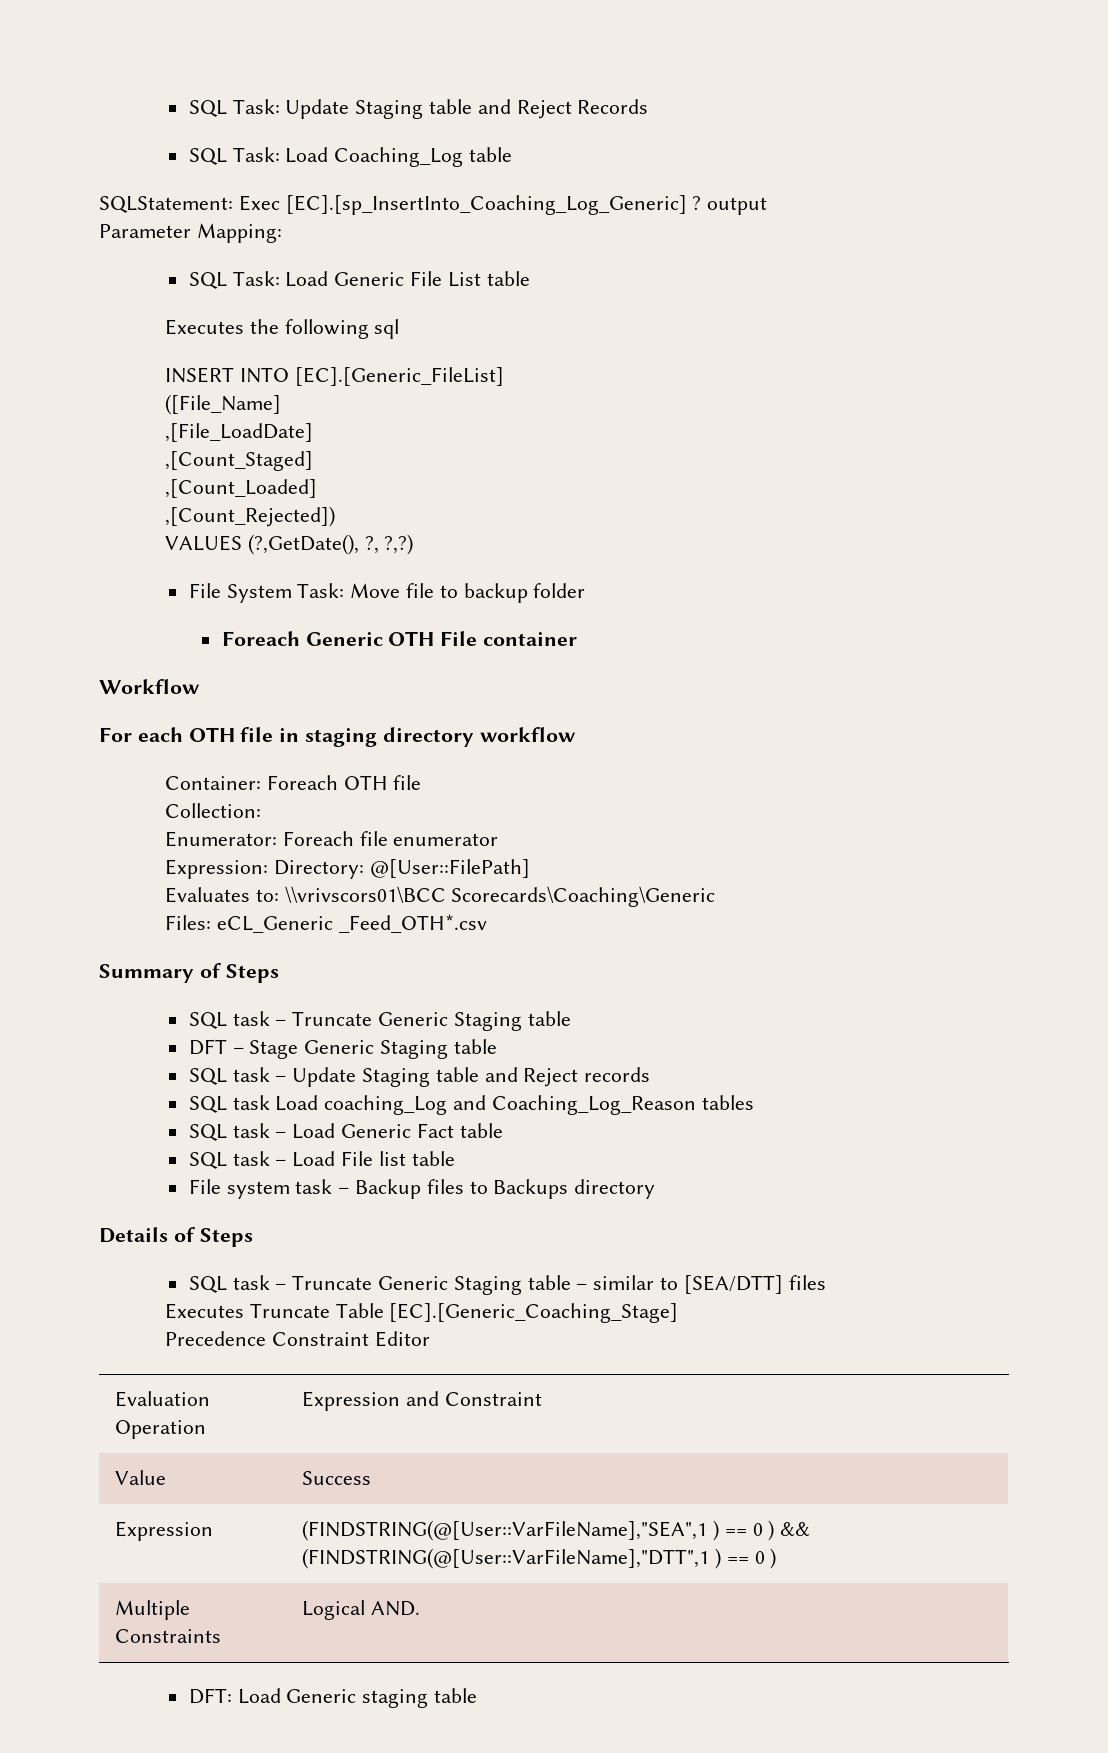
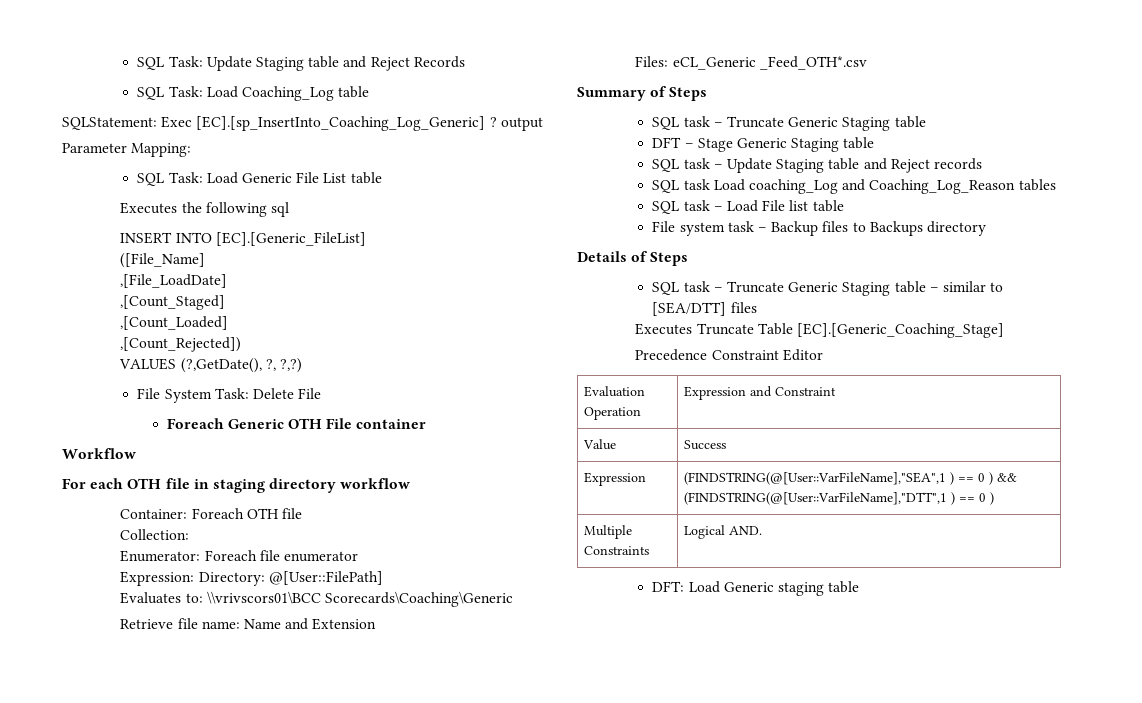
- File System Task: Move file to backup folder
+ File System Task: Delete File
+ Retrieve file name: Name and Extension
- SQL task – Load Generic Fact table

